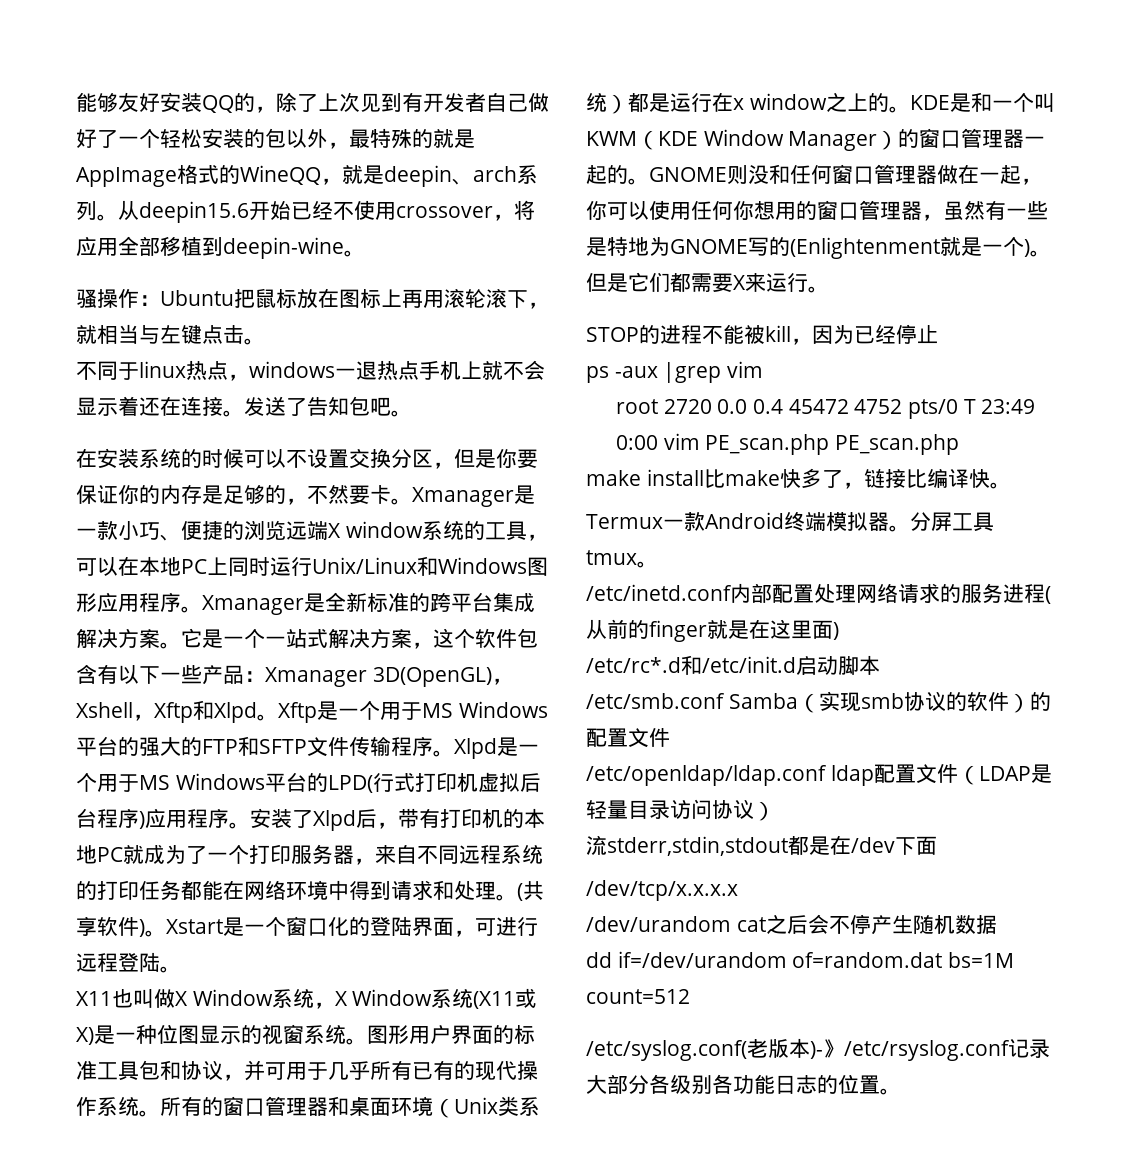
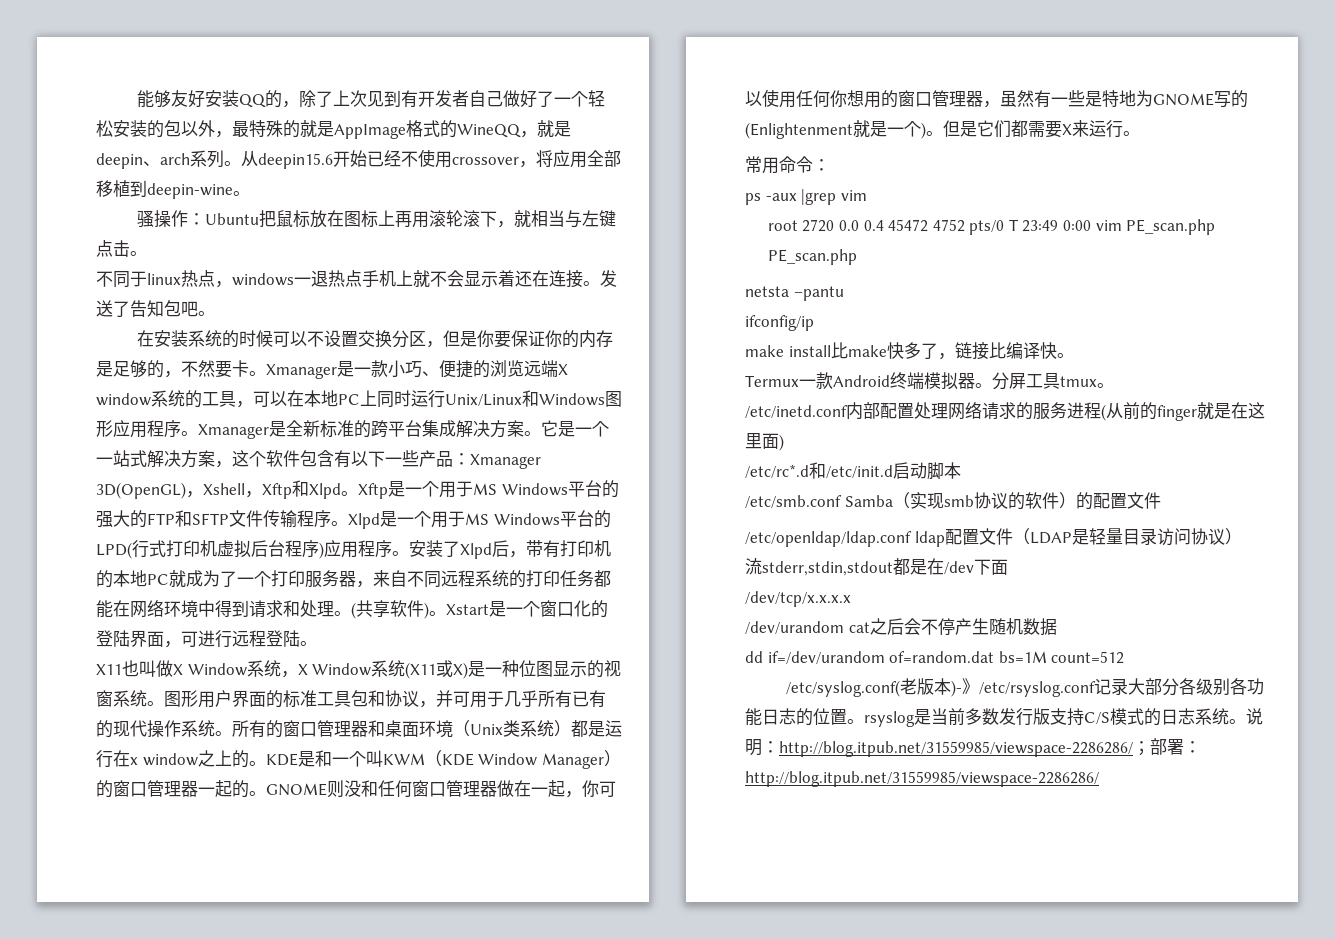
- STOP的进程不能被kill，因为已经停止
+ 常用命令：
+ netsta –pantu
+ ifconfig/ip
- /etc/syslog.conf(老版本)-》/etc/rsyslog.conf记录大部分各级别各功能日志的位置。
+ /etc/syslog.conf(老版本)-》/etc/rsyslog.conf记录大部分各级别各功能日志的位置。rsyslog是当前多数发行版支持C/S模式的日志系统。说明：http://blog.itpub.net/31559985/viewspace-2286286/；部署：http://blog.itpub.net/31559985/viewspace-2286286/

